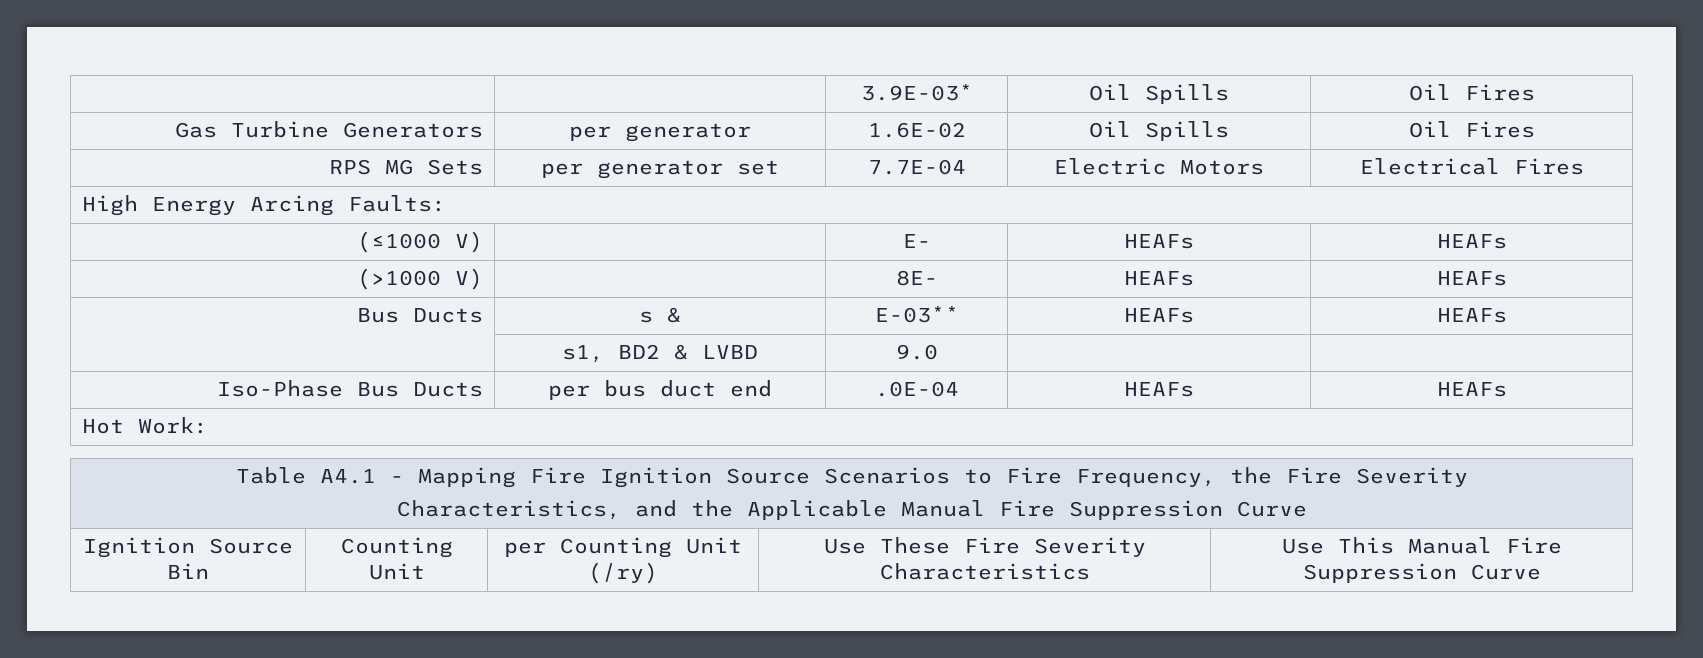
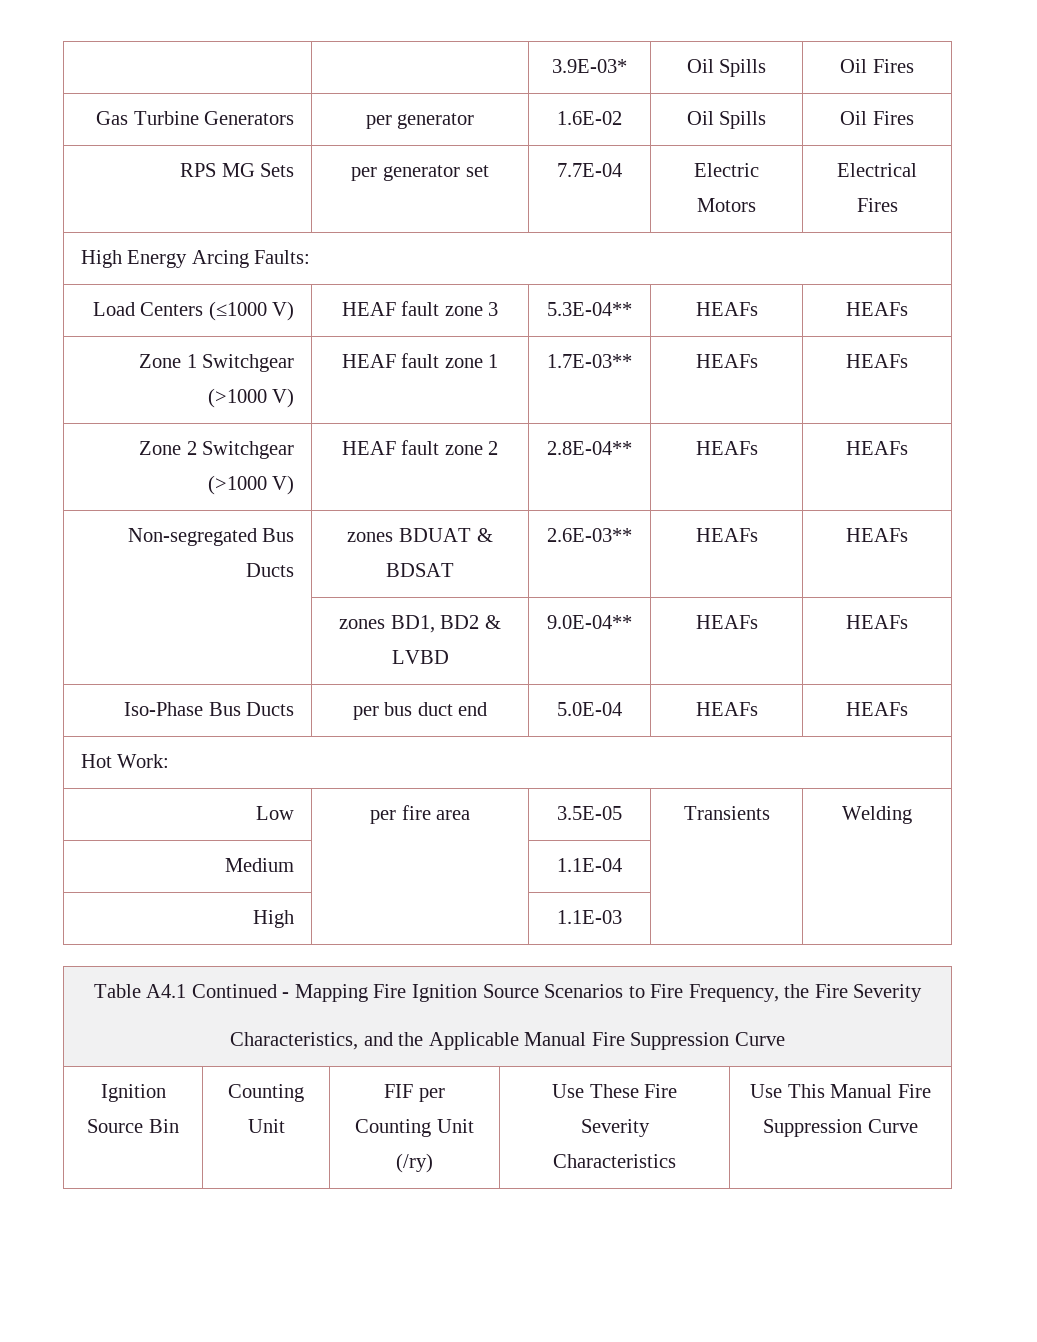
- (≤1000 V) | | E- | HEAFs | HEAFs
- (>1000 V) | | 8E- | HEAFs | HEAFs
- Bus Ducts | s & | E-03** | HEAFs | HEAFs
+ Load Centers (≤1000 V) | HEAF fault zone 3 | 5.3E-04** | HEAFs | HEAFs
+ Zone 1 Switchgear (>1000 V) | HEAF fault zone 1 | 1.7E-03** | HEAFs | HEAFs
+ Zone 2 Switchgear (>1000 V) | HEAF fault zone 2 | 2.8E-04** | HEAFs | HEAFs
+ Non-segregated Bus Ducts | zones BDUAT & BDSAT | 2.6E-03** | HEAFs | HEAFs
- | s1, BD2 & LVBD | 9.0 | |
+ | zones BD1, BD2 & LVBD | 9.0E-04** | HEAFs | HEAFs
- Iso-Phase Bus Ducts | per bus duct end | .0E-04 | HEAFs | HEAFs
+ Iso-Phase Bus Ducts | per bus duct end | 5.0E-04 | HEAFs | HEAFs
+ Low | per fire area | 3.5E-05 | Transients | Welding
+ Medium | | 1.1E-04 | |
+ High | | 1.1E-03 | |
- Table A4.1 - Mapping Fire Ignition Source Scenarios to Fire Frequency, the Fire Severity
+ Table A4.1 Continued - Mapping Fire Ignition Source Scenarios to Fire Frequency, the Fire Severity
- Ignition Source Bin | Counting Unit | per Counting Unit (/ry) | Use These Fire Severity Characteristics | Use This Manual Fire Suppression Curve
+ Ignition Source Bin | Counting Unit | FIF per Counting Unit (/ry) | Use These Fire Severity Characteristics | Use This Manual Fire Suppression Curve

